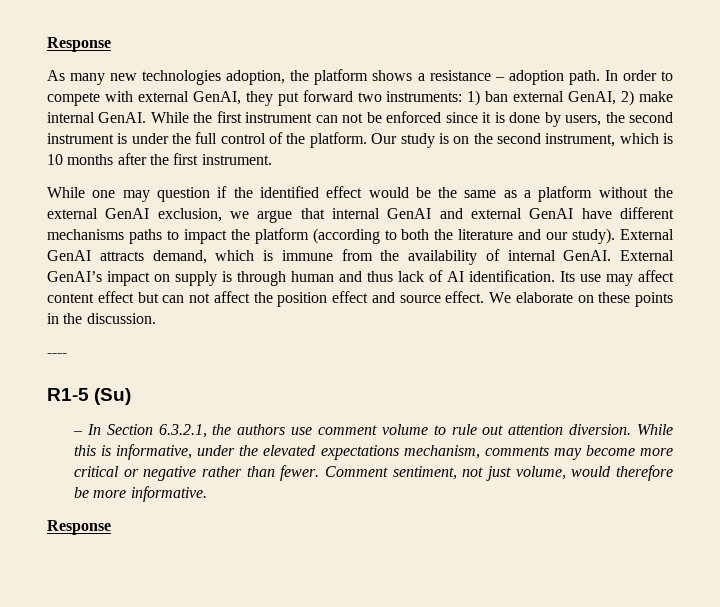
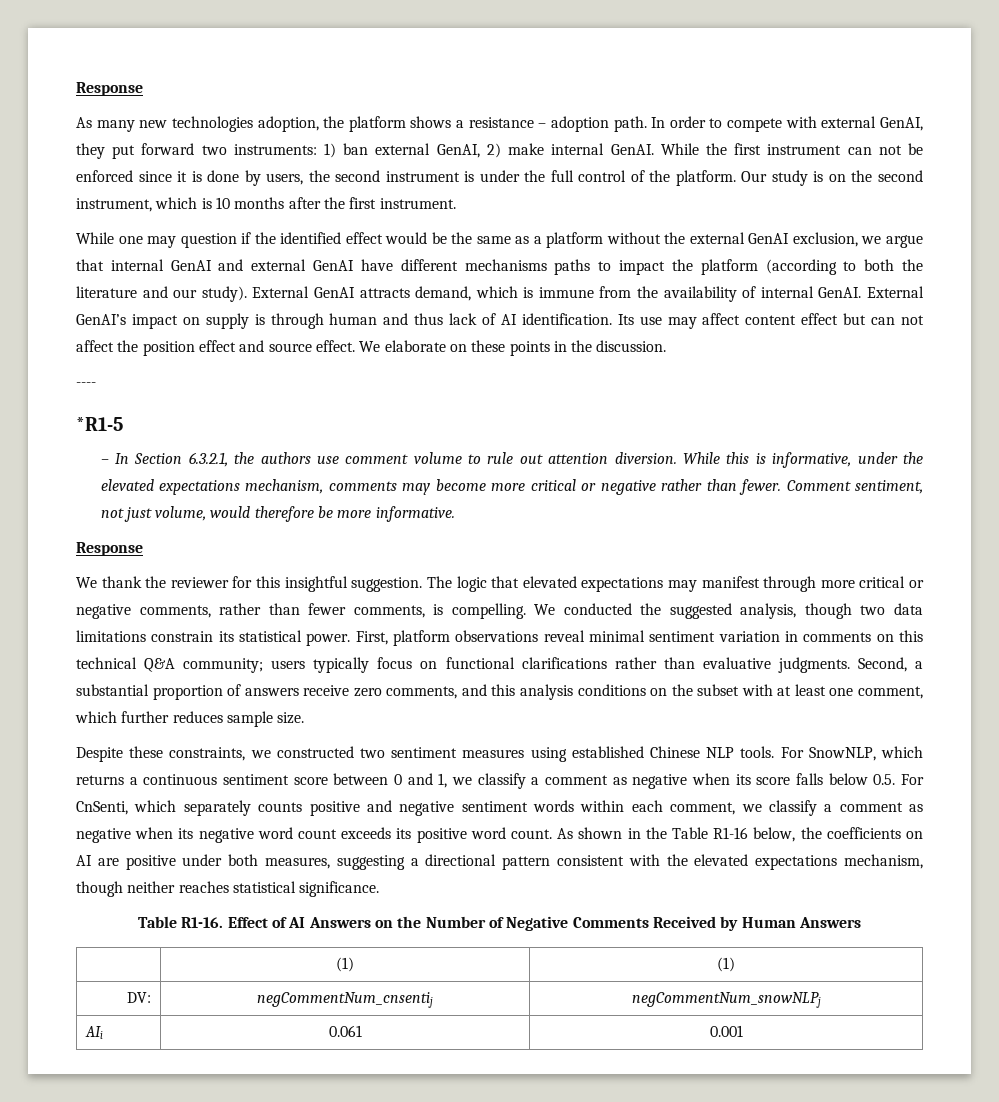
- R1-5 (Su)
+ *R1-5
+ We thank the reviewer for this insightful suggestion. The logic that elevated expectations may manifest through more critical or negative comments, rather than fewer comments, is compelling. We conducted the suggested analysis, though two data limitations constrain its statistical power. First, platform observations reveal minimal sentiment variation in comments on this technical Q&A community; users typically focus on functional clarifications rather than evaluative judgments. Second, a substantial proportion of answers receive zero comments, and this analysis conditions on the subset with at least one comment, which further reduces sample size.
+ Despite these constraints, we constructed two sentiment measures using established Chinese NLP tools. For SnowNLP, which returns a continuous sentiment score between 0 and 1, we classify a comment as negative when its score falls below 0.5. For CnSenti, which separately counts positive and negative sentiment words within each comment, we classify a comment as negative when its negative word count exceeds its positive word count. As shown in the Table R1-16 below, the coefficients on AI are positive under both measures, suggesting a directional pattern consistent with the elevated expectations mechanism, though neither reaches statistical significance.
+ Table R1-16. Effect of AI Answers on the Number of Negative Comments Received by Human Answers
+ | (1) | (1)
+ DV: | negCommentNum_cnsentij | negCommentNum_snowNLPj
+ AIi | 0.061 | 0.001

